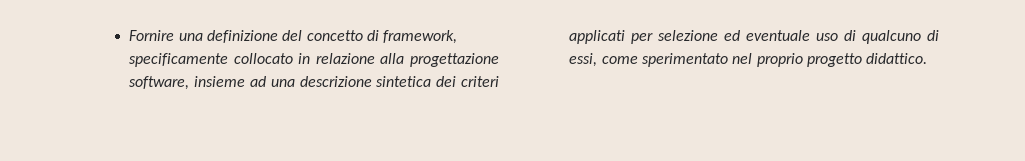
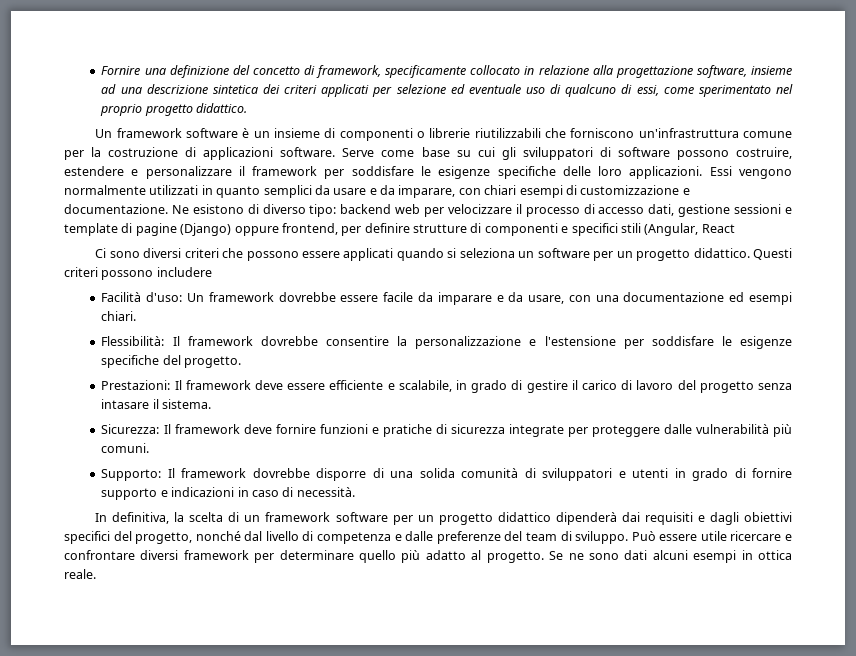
+ Un framework software è un insieme di componenti o librerie riutilizzabili che forniscono un'infrastruttura comune per la costruzione di applicazioni software. Serve come base su cui gli sviluppatori di software possono costruire, estendere e personalizzare il framework per soddisfare le esigenze specifiche delle loro applicazioni. Essi vengono normalmente utilizzati in quanto semplici da usare e da imparare, con chiari esempi di customizzazione e documentazione. Ne esistono di diverso tipo: backend web per velocizzare il processo di accesso dati, gestione sessioni e template di pagine (Django) oppure frontend, per definire strutture di componenti e specifici stili (Angular, React
+ Ci sono diversi criteri che possono essere applicati quando si seleziona un software per un progetto didattico. Questi criteri possono includere
+ Facilità d'uso: Un framework dovrebbe essere facile da imparare e da usare, con una documentazione ed esempi chiari.
+ Flessibilità: Il framework dovrebbe consentire la personalizzazione e l'estensione per soddisfare le esigenze specifiche del progetto.
+ Prestazioni: Il framework deve essere efficiente e scalabile, in grado di gestire il carico di lavoro del progetto senza intasare il sistema.
+ Sicurezza: Il framework deve fornire funzioni e pratiche di sicurezza integrate per proteggere dalle vulnerabilità più comuni.
+ Supporto: Il framework dovrebbe disporre di una solida comunità di sviluppatori e utenti in grado di fornire supporto e indicazioni in caso di necessità.
+ In definitiva, la scelta di un framework software per un progetto didattico dipenderà dai requisiti e dagli obiettivi specifici del progetto, nonché dal livello di competenza e dalle preferenze del team di sviluppo. Può essere utile ricercare e confrontare diversi framework per determinare quello più adatto al progetto. Se ne sono dati alcuni esempi in ottica reale.

